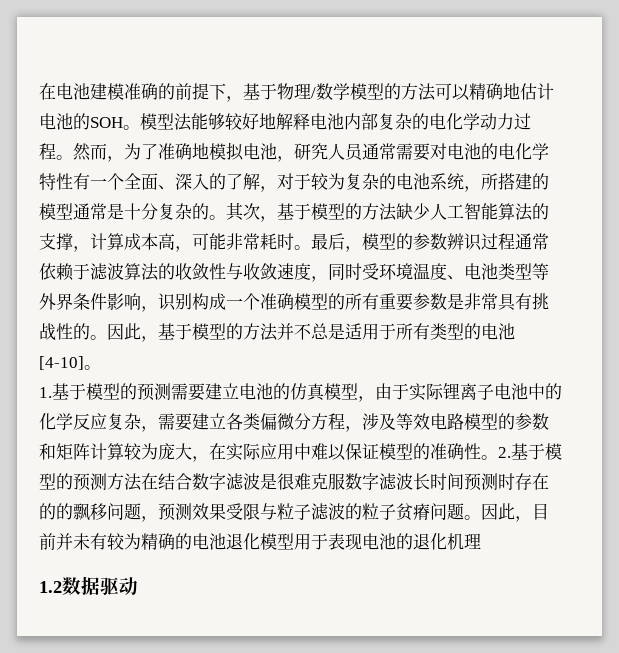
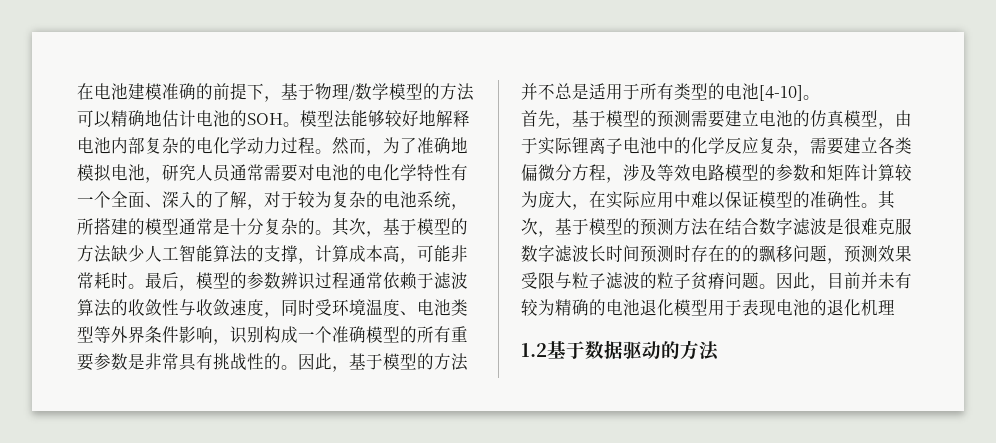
- 1.基于模型的预测需要建立电池的仿真模型，由于实际锂离子电池中的化学反应复杂，需要建立各类偏微分方程，涉及等效电路模型的参数和矩阵计算较为庞大，在实际应用中难以保证模型的准确性。
+ 首先，基于模型的预测需要建立电池的仿真模型，由于实际锂离子电池中的化学反应复杂，需要建立各类偏微分方程，涉及等效电路模型的参数和矩阵计算较为庞大，在实际应用中难以保证模型的准确性。
- 2.基于模型的预测方法在结合数字滤波是很难克服数字滤波长时间预测时存在的的飘移问题，预测效果受限与粒子滤波的粒子贫瘠问题。
+ 其次，基于模型的预测方法在结合数字滤波是很难克服数字滤波长时间预测时存在的的飘移问题，预测效果受限与粒子滤波的粒子贫瘠问题。
- 1.2数据驱动
+ 1.2基于数据驱动的方法

